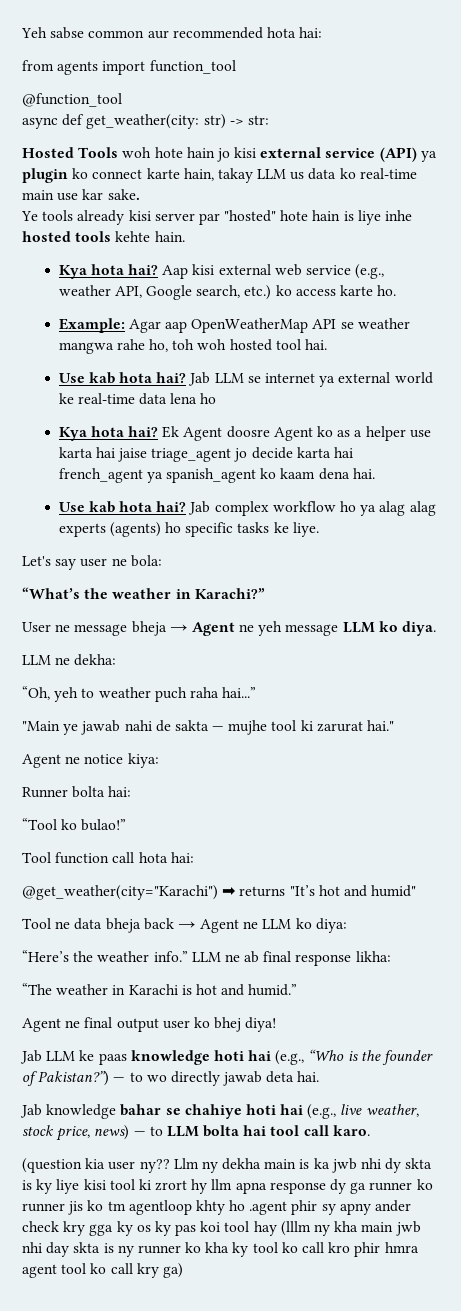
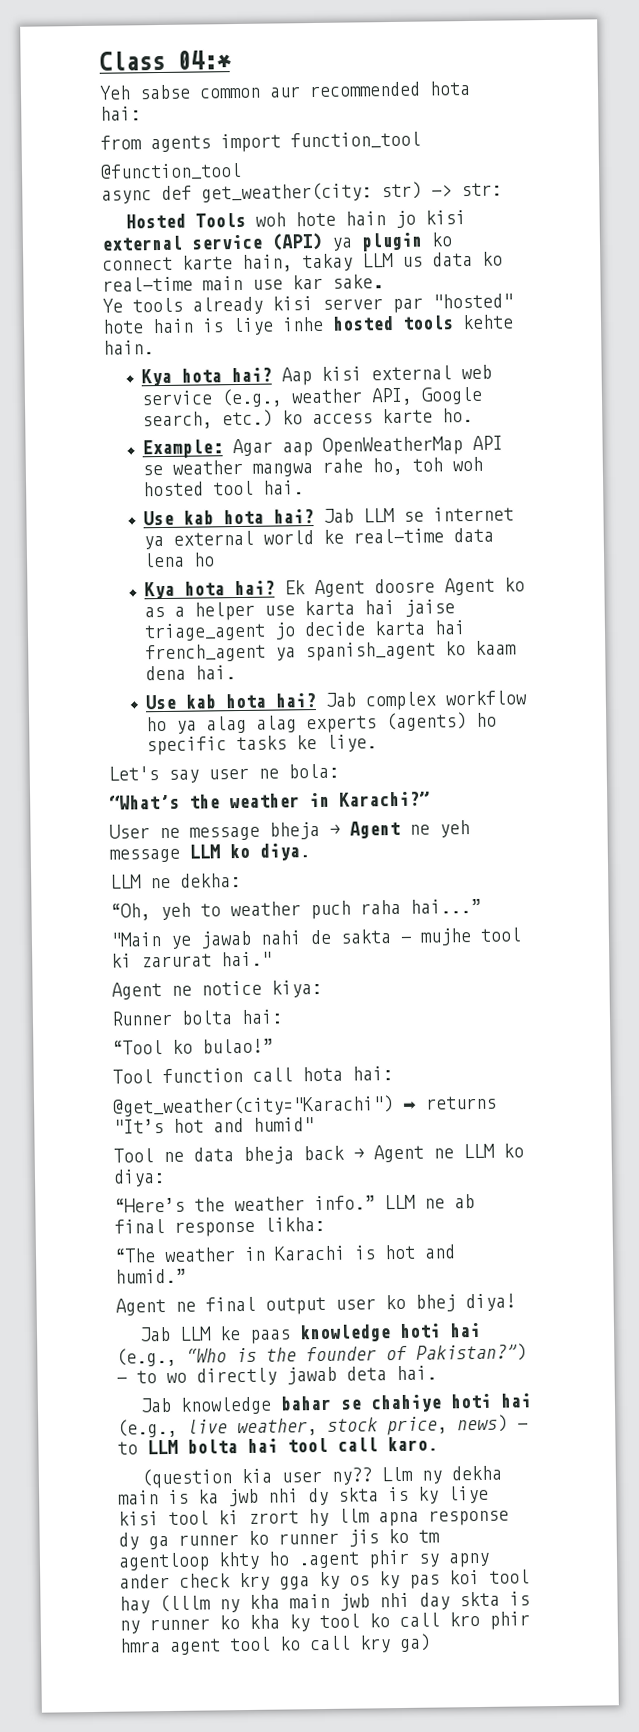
+ Class 04:*

